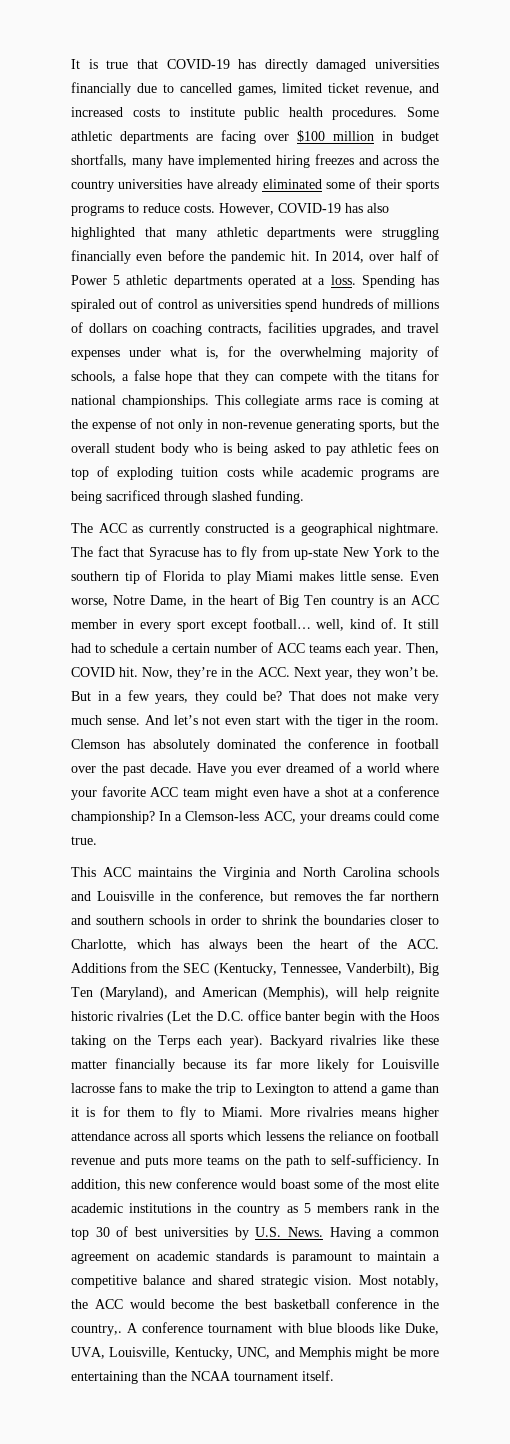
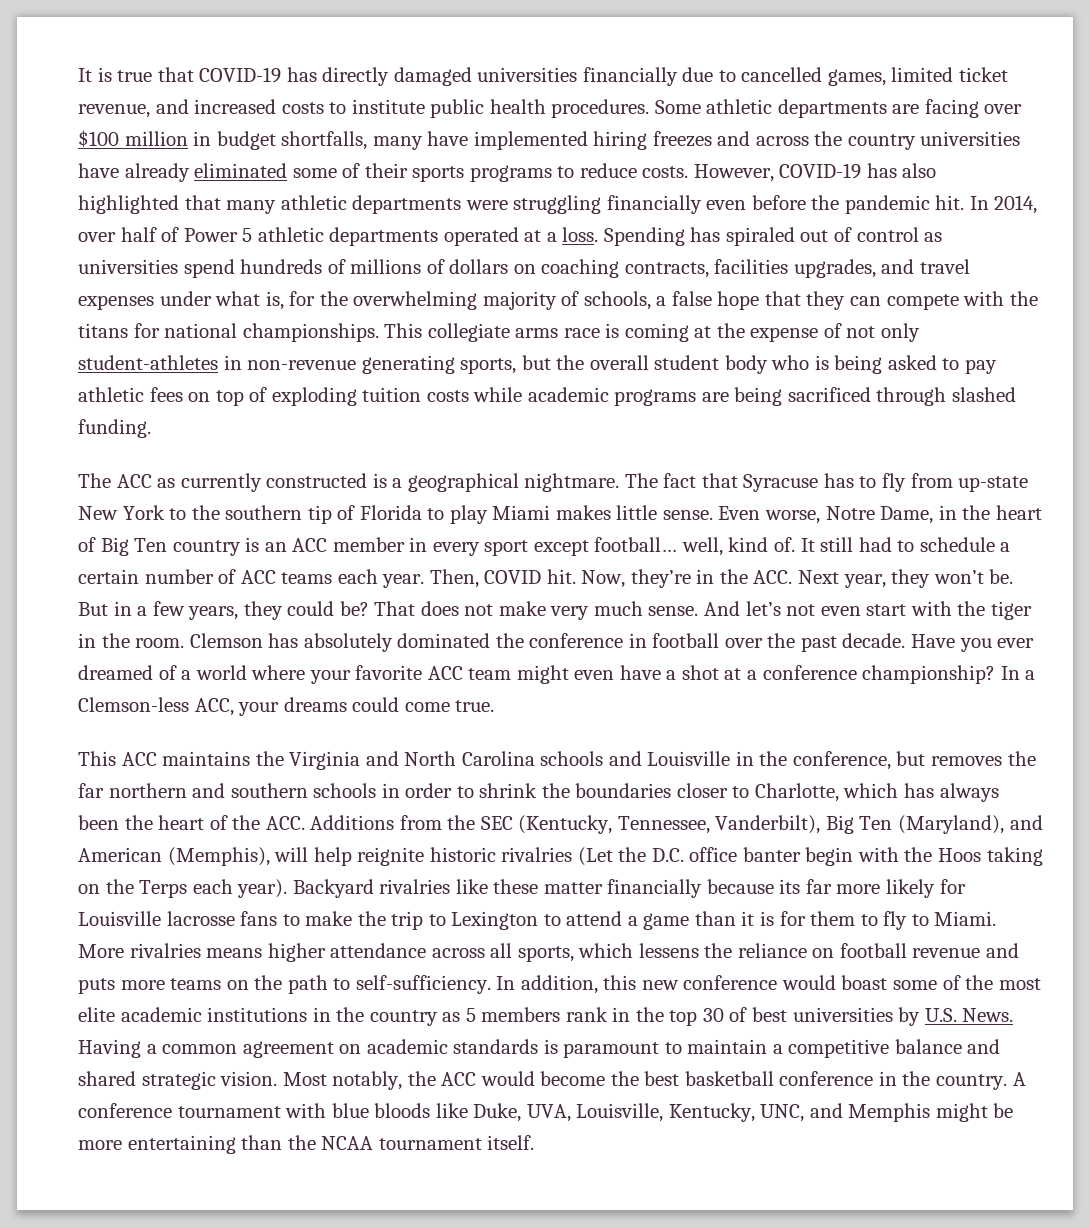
- This collegiate arms race is coming at the expense of not only in non-revenue generating sports, but the overall student body who is being asked to pay athletic fees on top of exploding tuition costs while academic programs are being sacrificed through slashed funding.
+ This collegiate arms race is coming at the expense of not only student-athletes in non-revenue generating sports, but the overall student body who is being asked to pay athletic fees on top of exploding tuition costs while academic programs are being sacrificed through slashed funding.
- More rivalries means higher attendance across all sports which lessens the reliance on football revenue and puts more teams on the path to self-sufficiency.
+ More rivalries means higher attendance across all sports, which lessens the reliance on football revenue and puts more teams on the path to self-sufficiency.
- Most notably, the ACC would become the best basketball conference in the country,.
+ Most notably, the ACC would become the best basketball conference in the country.

